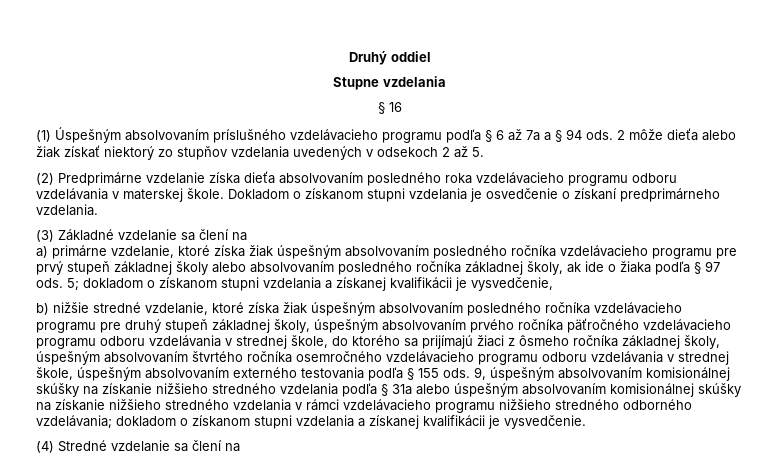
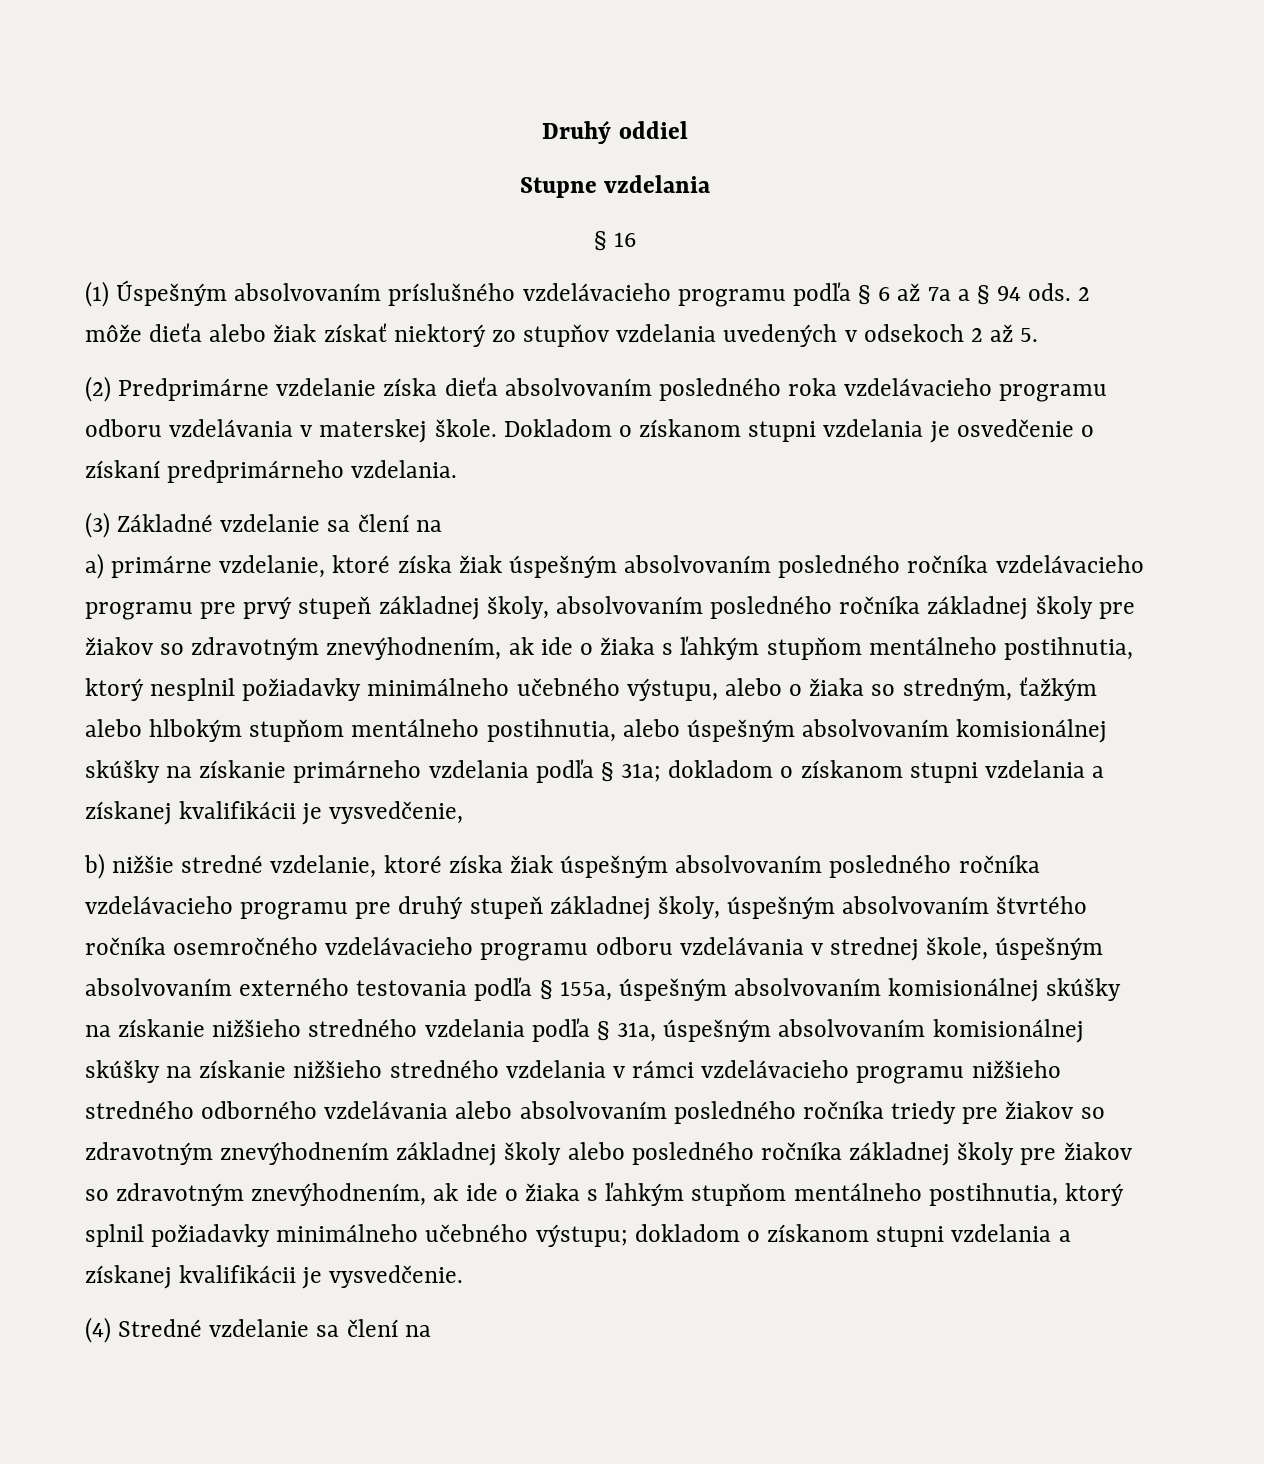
- a) primárne vzdelanie, ktoré získa žiak úspešným absolvovaním posledného ročníka vzdelávacieho programu pre prvý stupeň základnej školy alebo absolvovaním posledného ročníka základnej školy, ak ide o žiaka podľa § 97 ods. 5; dokladom o získanom stupni vzdelania a získanej kvalifikácii je vysvedčenie,
+ a) primárne vzdelanie, ktoré získa žiak úspešným absolvovaním posledného ročníka vzdelávacieho programu pre prvý stupeň základnej školy, absolvovaním posledného ročníka základnej školy pre žiakov so zdravotným znevýhodnením, ak ide o žiaka s ľahkým stupňom mentálneho postihnutia, ktorý nesplnil požiadavky minimálneho učebného výstupu, alebo o žiaka so stredným, ťažkým alebo hlbokým stupňom mentálneho postihnutia, alebo úspešným absolvovaním komisionálnej skúšky na získanie primárneho vzdelania podľa § 31a; dokladom o získanom stupni vzdelania a získanej kvalifikácii je vysvedčenie,
- b) nižšie stredné vzdelanie, ktoré získa žiak úspešným absolvovaním posledného ročníka vzdelávacieho programu pre druhý stupeň základnej školy, úspešným absolvovaním prvého ročníka päťročného vzdelávacieho programu odboru vzdelávania v strednej škole, do ktorého sa prijímajú žiaci z ôsmeho ročníka základnej školy, úspešným absolvovaním štvrtého ročníka osemročného vzdelávacieho programu odboru vzdelávania v strednej škole, úspešným absolvovaním externého testovania podľa § 155 ods. 9, úspešným absolvovaním komisionálnej skúšky na získanie nižšieho stredného vzdelania podľa § 31a alebo úspešným absolvovaním komisionálnej skúšky na získanie nižšieho stredného vzdelania v rámci vzdelávacieho programu nižšieho stredného odborného vzdelávania;
+ b) nižšie stredné vzdelanie, ktoré získa žiak úspešným absolvovaním posledného ročníka vzdelávacieho programu pre druhý stupeň základnej školy, úspešným absolvovaním štvrtého ročníka osemročného vzdelávacieho programu odboru vzdelávania v strednej škole, úspešným absolvovaním externého testovania podľa § 155a, úspešným absolvovaním komisionálnej skúšky na získanie nižšieho stredného vzdelania podľa § 31a, úspešným absolvovaním komisionálnej skúšky na získanie nižšieho stredného vzdelania v rámci vzdelávacieho programu nižšieho stredného odborného vzdelávania alebo absolvovaním posledného ročníka triedy pre žiakov so zdravotným znevýhodnením základnej školy alebo posledného ročníka základnej školy pre žiakov so zdravotným znevýhodnením, ak ide o žiaka s ľahkým stupňom mentálneho postihnutia, ktorý splnil požiadavky minimálneho učebného výstupu;

